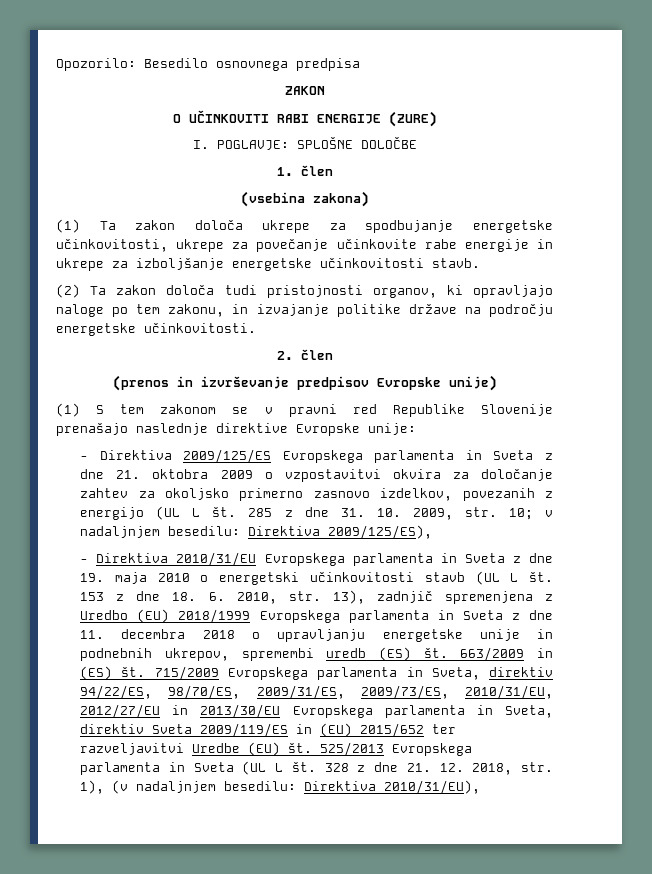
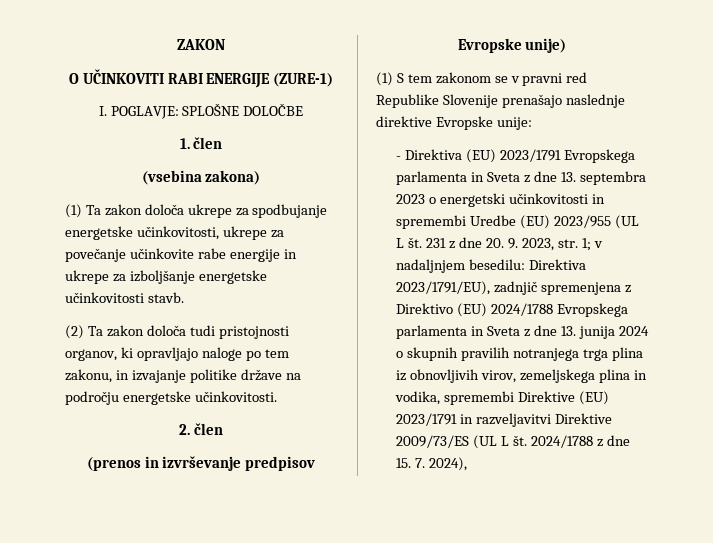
- Opozorilo: Besedilo osnovnega predpisa
- O UČINKOVITI RABI ENERGIJE (ZURE)
+ O UČINKOVITI RABI ENERGIJE (ZURE-1)
- - Direktiva 2009/125/ES Evropskega parlamenta in Sveta z dne 21. oktobra 2009 o vzpostavitvi okvira za določanje zahtev za okoljsko primerno zasnovo izdelkov, povezanih z energijo (UL L št. 285 z dne 31. 10. 2009, str. 10; v nadaljnjem besedilu: Direktiva 2009/125/ES),
- - Direktiva 2010/31/EU Evropskega parlamenta in Sveta z dne 19. maja 2010 o energetski učinkovitosti stavb (UL L št. 153 z dne 18. 6. 2010, str. 13), zadnjič spremenjena z Uredbo (EU) 2018/1999 Evropskega parlamenta in Sveta z dne 11. decembra 2018 o upravljanju energetske unije in podnebnih ukrepov, spremembi uredb (ES) št. 663/2009 in (ES) št. 715/2009 Evropskega parlamenta in Sveta, direktiv 94/22/ES, 98/70/ES, 2009/31/ES, 2009/73/ES, 2010/31/EU, 2012/27/EU in 2013/30/EU Evropskega parlamenta in Sveta, direktiv Sveta 2009/119/ES in (EU) 2015/652 ter razveljavitvi Uredbe (EU) št. 525/2013 Evropskega parlamenta in Sveta (UL L št. 328 z dne 21. 12. 2018, str. 1), (v nadaljnjem besedilu: Direktiva 2010/31/EU),
+ - Direktiva (EU) 2023/1791 Evropskega parlamenta in Sveta z dne 13. septembra 2023 o energetski učinkovitosti in spremembi Uredbe (EU) 2023/955 (UL L št. 231 z dne 20. 9. 2023, str. 1; v nadaljnjem besedilu: Direktiva 2023/1791/EU), zadnjič spremenjena z Direktivo (EU) 2024/1788 Evropskega parlamenta in Sveta z dne 13. junija 2024 o skupnih pravilih notranjega trga plina iz obnovljivih virov, zemeljskega plina in vodika, spremembi Direktive (EU) 2023/1791 in razveljavitvi Direktive 2009/73/ES (UL L št. 2024/1788 z dne 15. 7. 2024),

